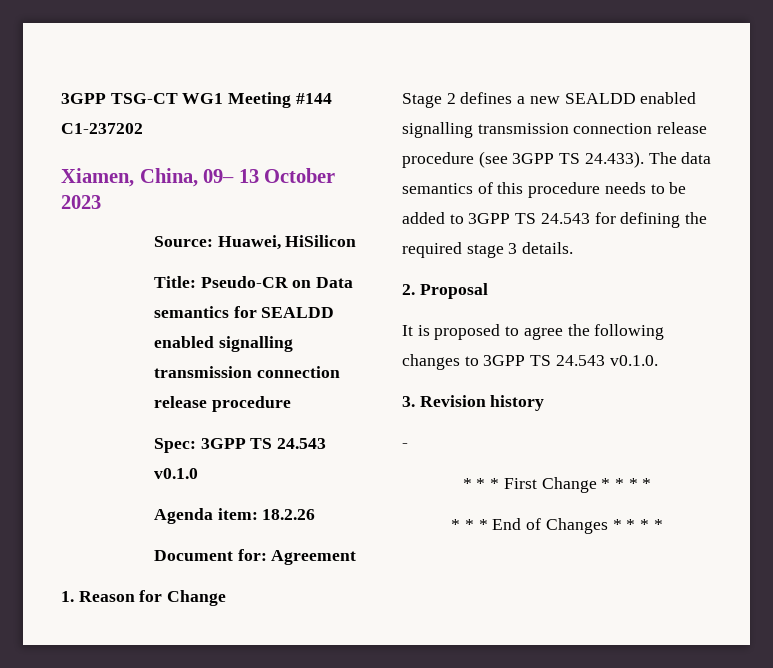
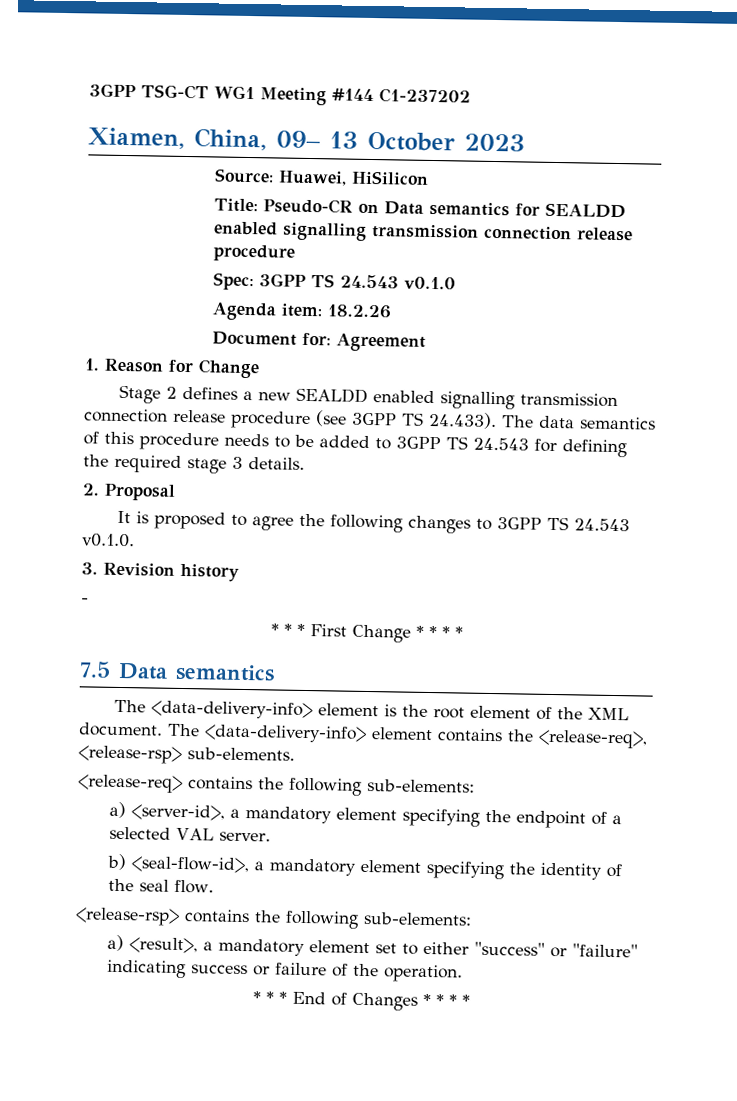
+ 7.5 Data semantics
+ The <data-delivery-info> element is the root element of the XML document. The <data-delivery-info> element contains the <release-req>, <release-rsp> sub-elements.
+ <release-req> contains the following sub-elements:
+ a) <server-id>, a mandatory element specifying the endpoint of a selected VAL server.
+ b) <seal-flow-id>, a mandatory element specifying the identity of the seal flow.
+ <release-rsp> contains the following sub-elements:
+ a) <result>, a mandatory element set to either "success" or "failure" indicating success or failure of the operation.

